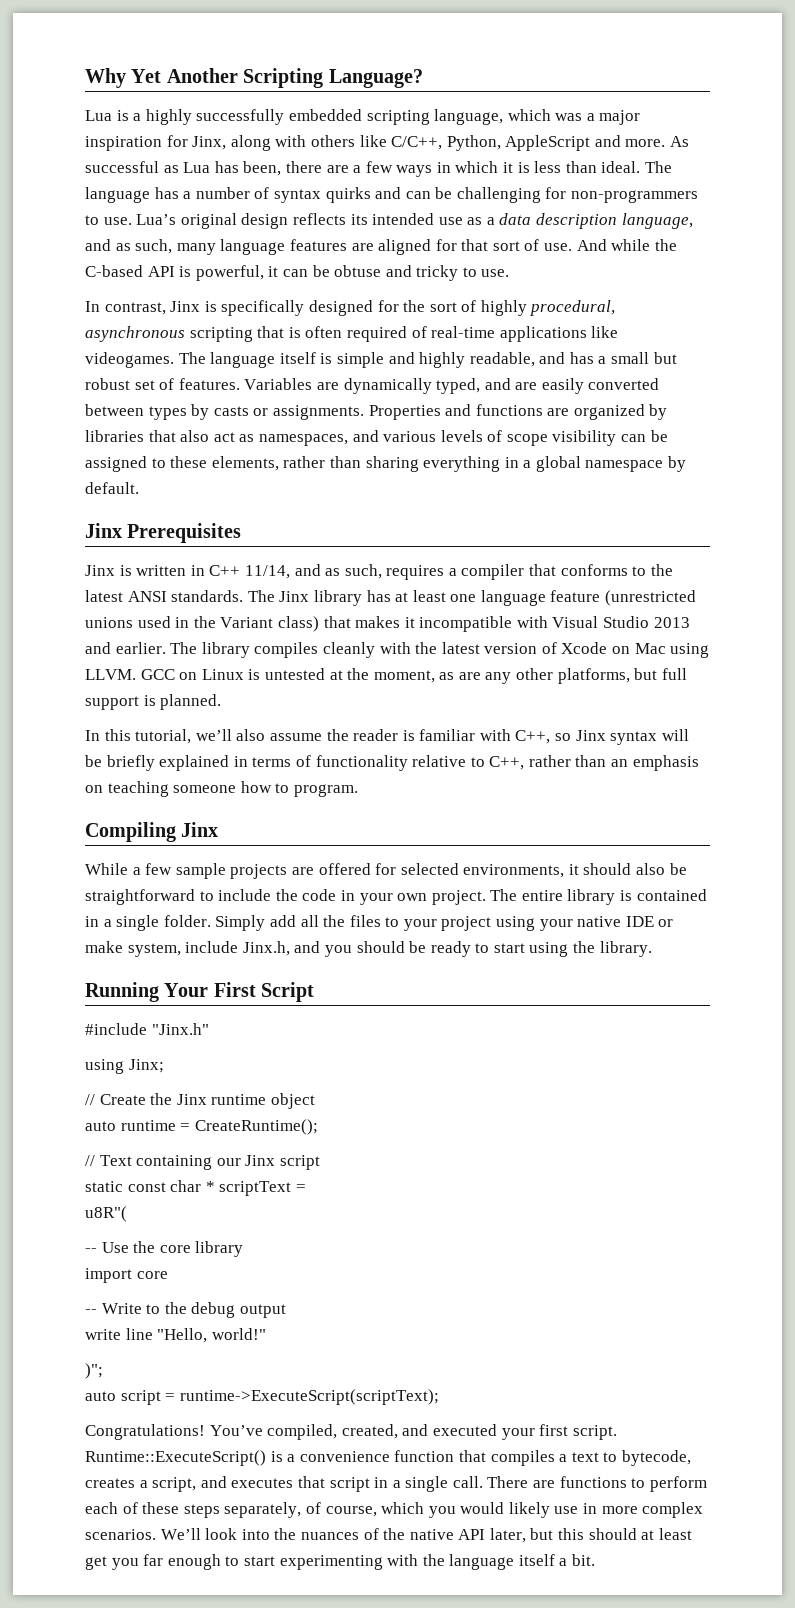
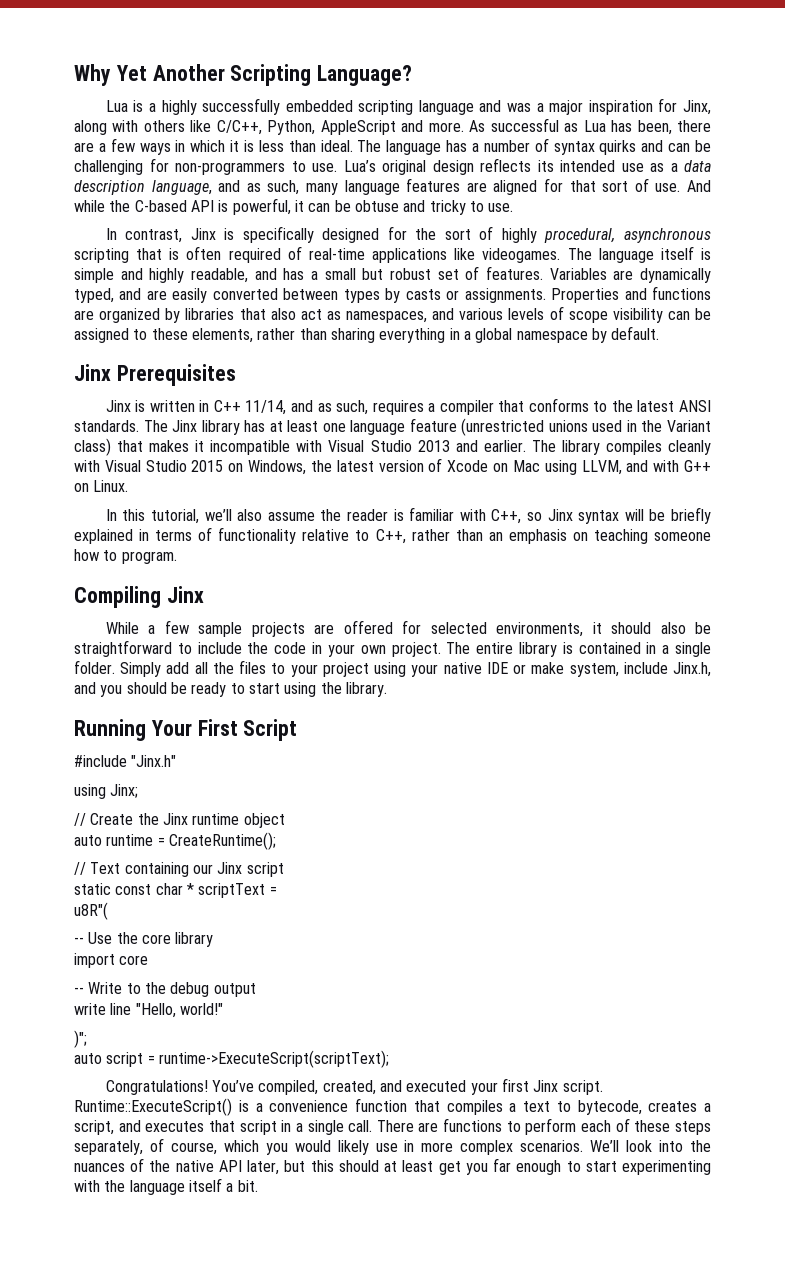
- Lua is a highly successfully embedded scripting language, which was a major inspiration for Jinx, along with others like C/C++, Python, AppleScript and more.
+ Lua is a highly successfully embedded scripting language and was a major inspiration for Jinx, along with others like C/C++, Python, AppleScript and more.
- The library compiles cleanly with the latest version of Xcode on Mac using LLVM. GCC on Linux is untested at the moment, as are any other platforms, but full support is planned.
+ The library compiles cleanly with Visual Studio 2015 on Windows, the latest version of Xcode on Mac using LLVM, and with G++ on Linux.
- You’ve compiled, created, and executed your first script.
+ You’ve compiled, created, and executed your first Jinx script.

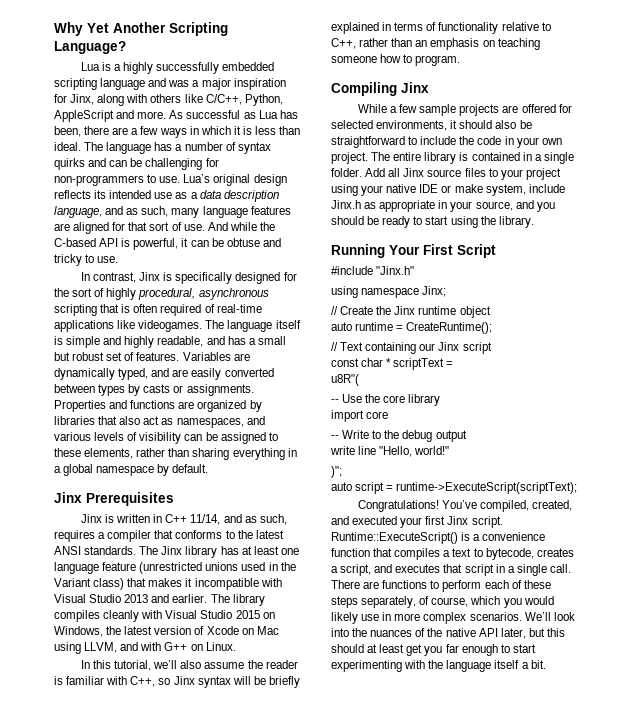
- Properties and functions are organized by libraries that also act as namespaces, and various levels of scope visibility can be assigned to these elements, rather than sharing everything in a global namespace by default.
+ Properties and functions are organized by libraries that also act as namespaces, and various levels of visibility can be assigned to these elements, rather than sharing everything in a global namespace by default.
- Simply add all the files to your project using your native IDE or make system, include Jinx.h, and you should be ready to start using the library.
+ Add all Jinx source files to your project using your native IDE or make system, include Jinx.h as appropriate in your source, and you should be ready to start using the library.
- using Jinx;
+ using namespace Jinx;
- static const char * scriptText =
+ const char * scriptText =

